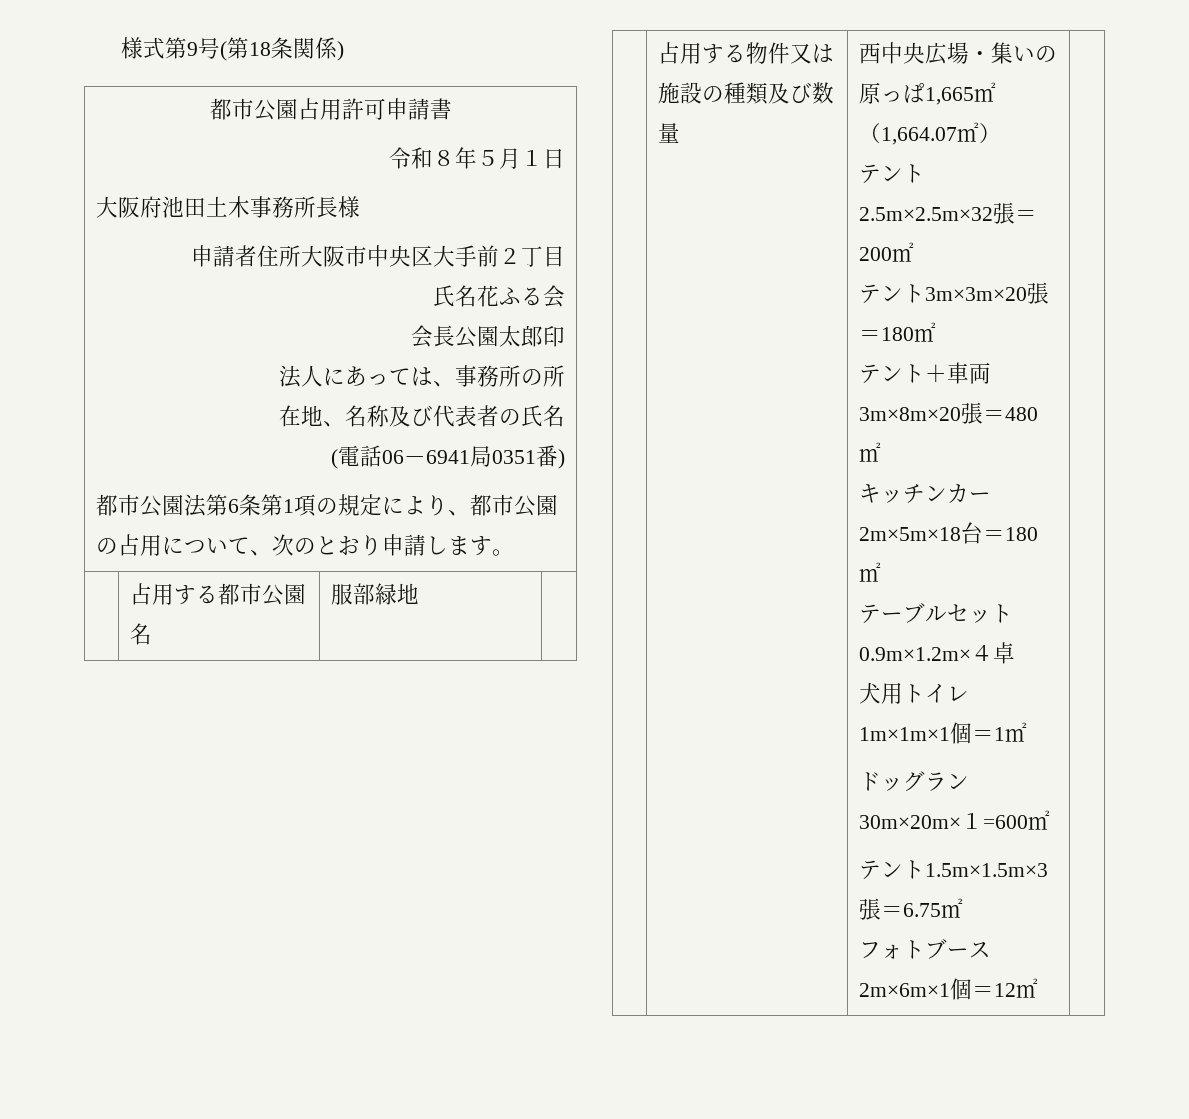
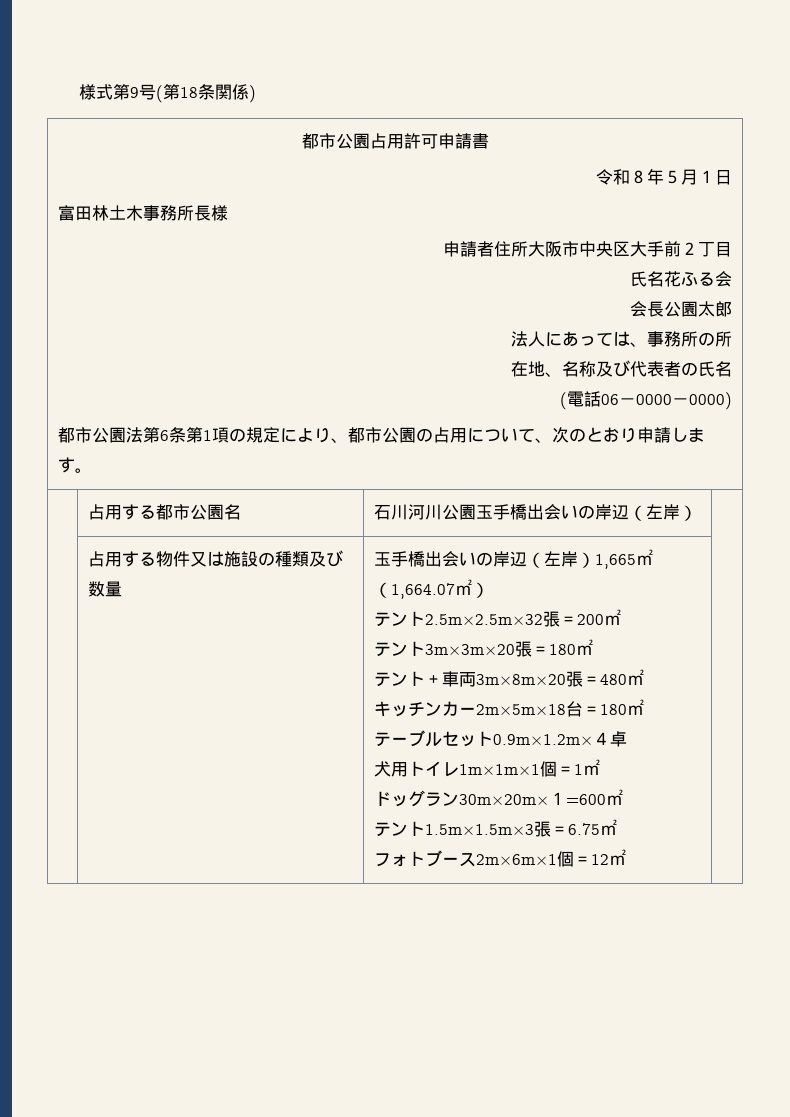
- 大阪府池田土木事務所長様
+ 富田林土木事務所長様
- 会長公園太郎印
+ 会長公園太郎
- (電話06－6941局0351番)
+ (電話06－0000－0000)
- | 占用する都市公園名 | 服部緑地 |
+ | 占用する都市公園名 | 石川河川公園玉手橋出会いの岸辺（左岸） |
- 西中央広場・集いの原っぱ1,665㎡（1,664.07㎡）
+ 玉手橋出会いの岸辺（左岸）1,665㎡（1,664.07㎡）

